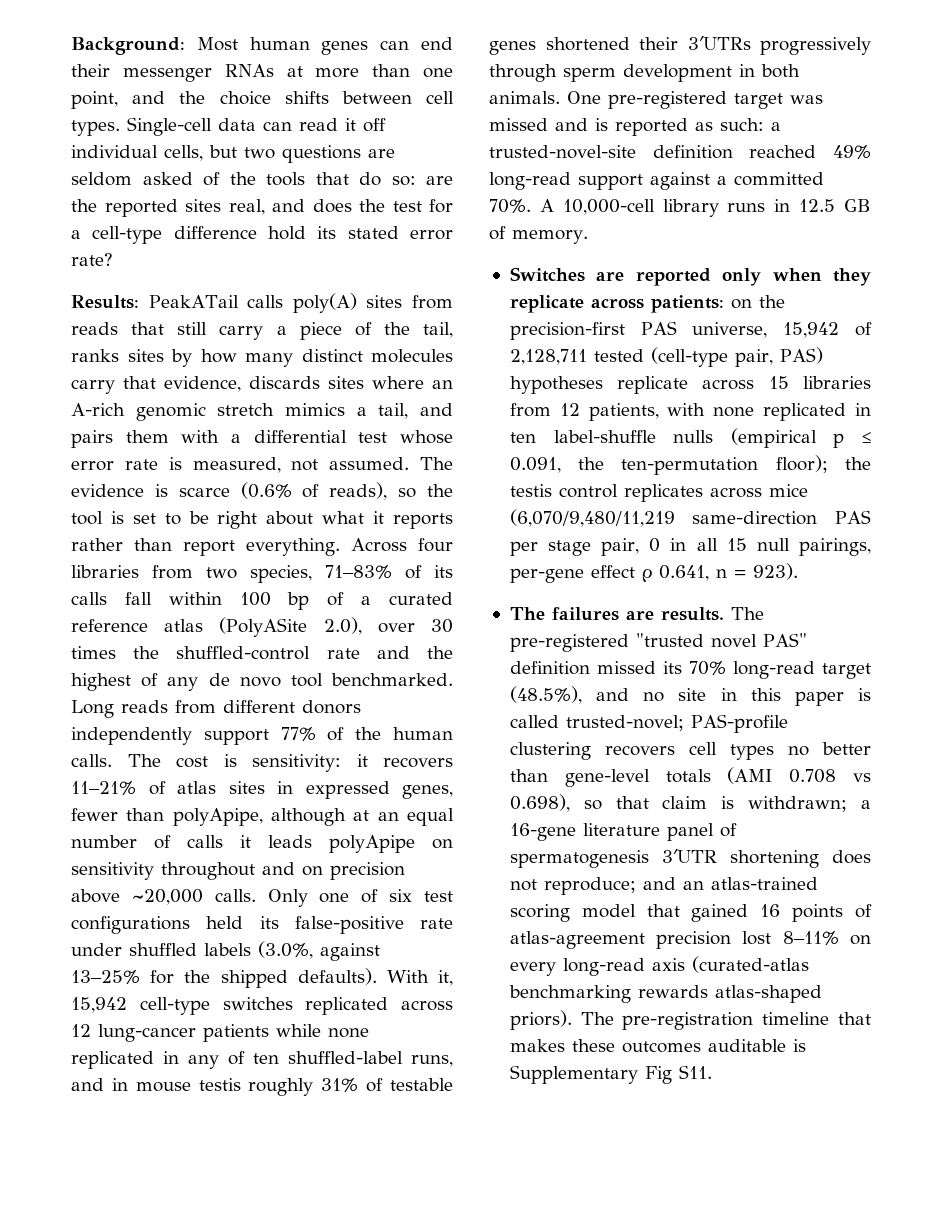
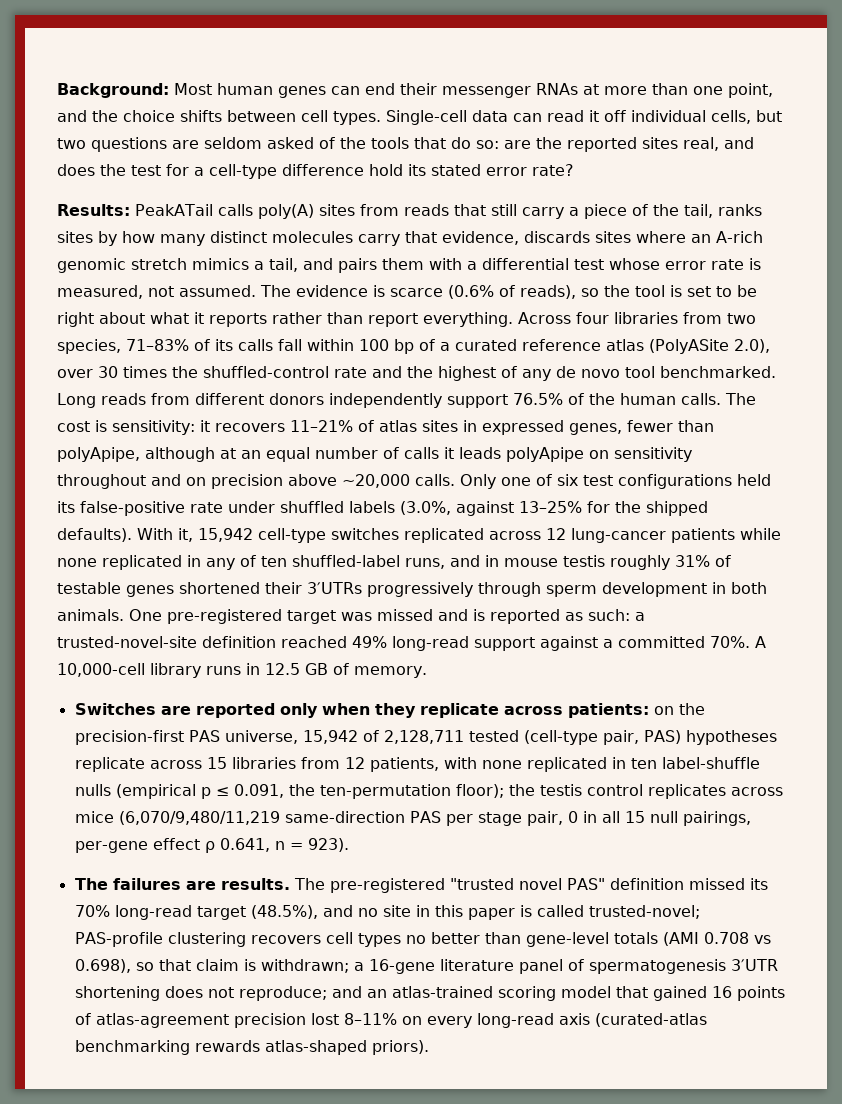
- Long reads from different donors independently support 77% of the human calls.
+ Long reads from different donors independently support 76.5% of the human calls.
- The pre-registration timeline that makes these outcomes auditable is Supplementary Fig S11.

